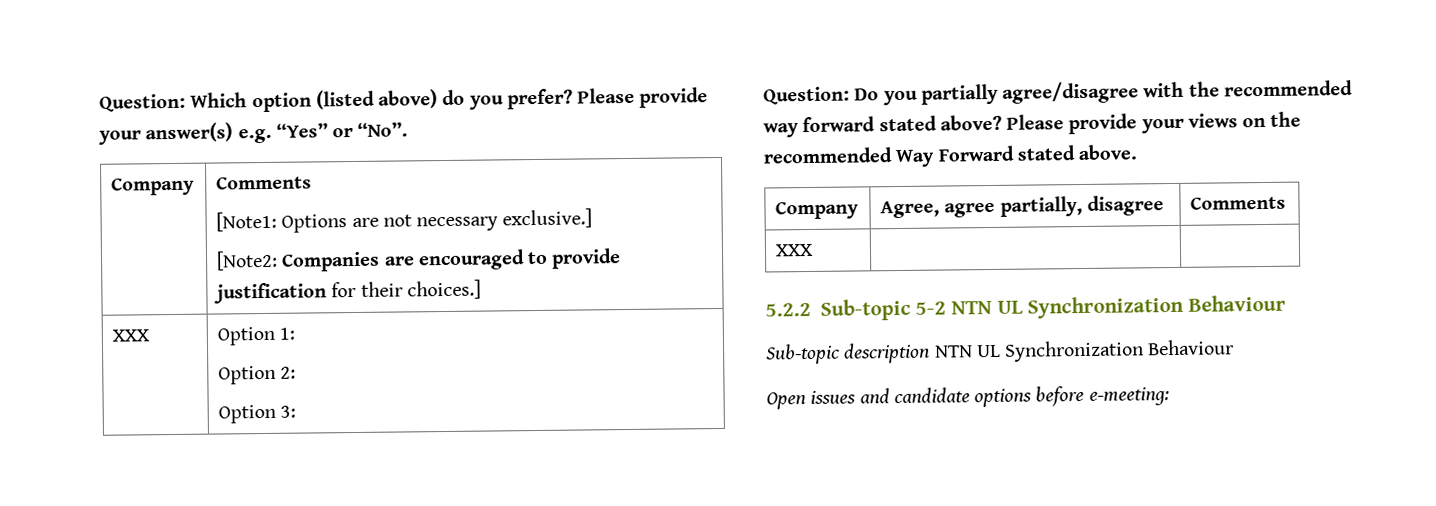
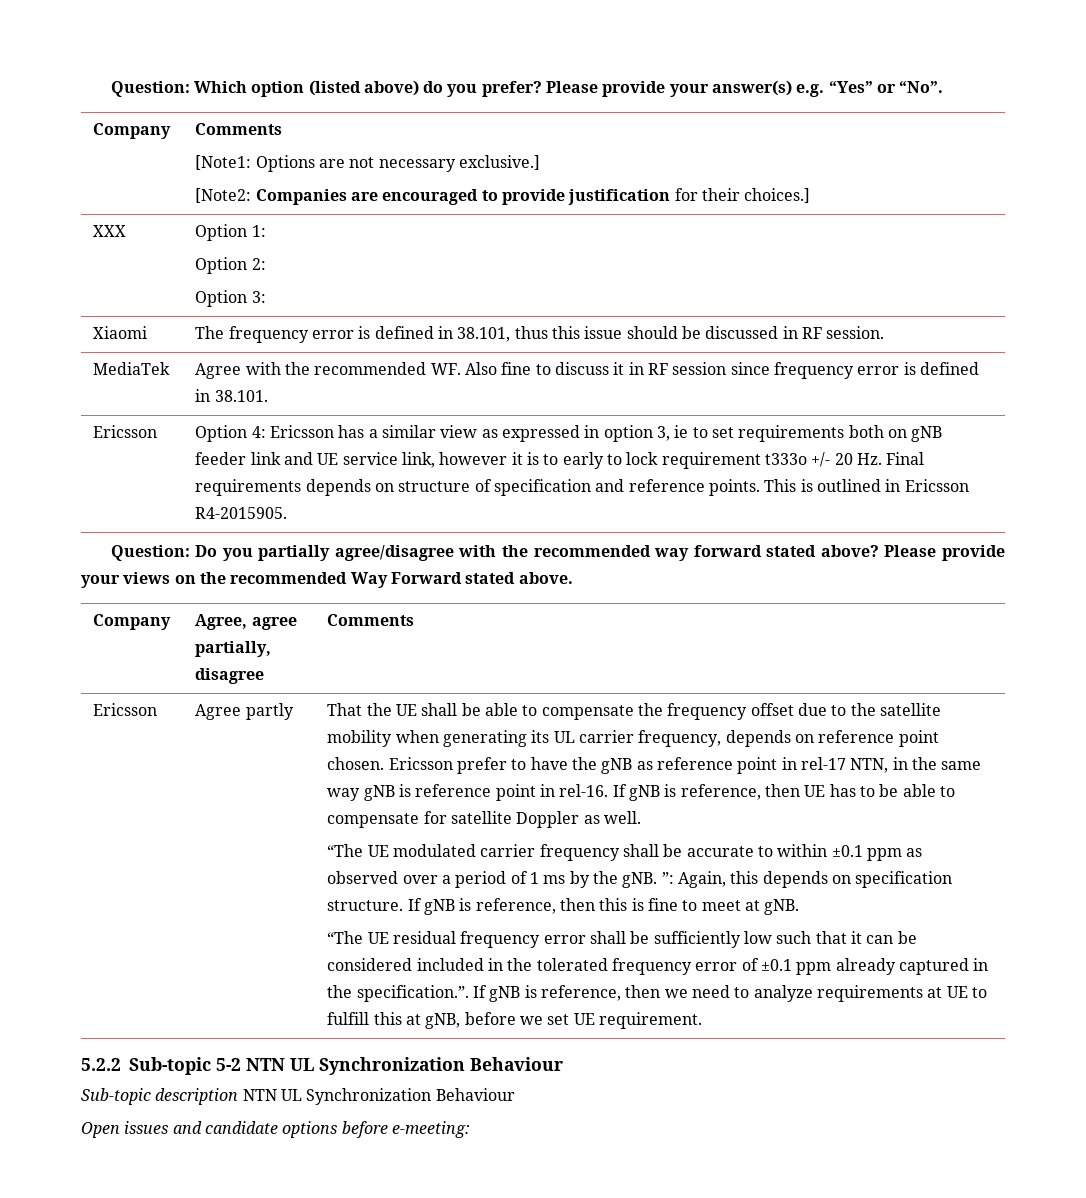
+ Xiaomi | The frequency error is defined in 38.101, thus this issue should be discussed in RF session.
+ MediaTek | Agree with the recommended WF. Also fine to discuss it in RF session since frequency error is defined in 38.101.
+ Ericsson | Option 4: Ericsson has a similar view as expressed in option 3, ie to set requirements both on gNB feeder link and UE service link, however it is to early to lock requirement t333o +/- 20 Hz. Final requirements depends on structure of specification and reference points. This is outlined in Ericsson R4-2015905.
  Company | Agree, agree partially, disagree | Comments
- XXX
+ Ericsson | Agree partly | That the UE shall be able to compensate the frequency offset due to the satellite mobility when generating its UL carrier frequency, depends on reference point chosen. Ericsson prefer to have the gNB as reference point in rel-17 NTN, in the same way gNB is reference point in rel-16. If gNB is reference, then UE has to be able to compensate for satellite Doppler as well.
+ “The UE modulated carrier frequency shall be accurate to within ±0.1 ppm as observed over a period of 1 ms by the gNB. ”: Again, this depends on specification structure. If gNB is reference, then this is fine to meet at gNB.
+ “The UE residual frequency error shall be sufficiently low such that it can be considered included in the tolerated frequency error of ±0.1 ppm already captured in the specification.”. If gNB is reference, then we need to analyze requirements at UE to fulfill this at gNB, before we set UE requirement.

